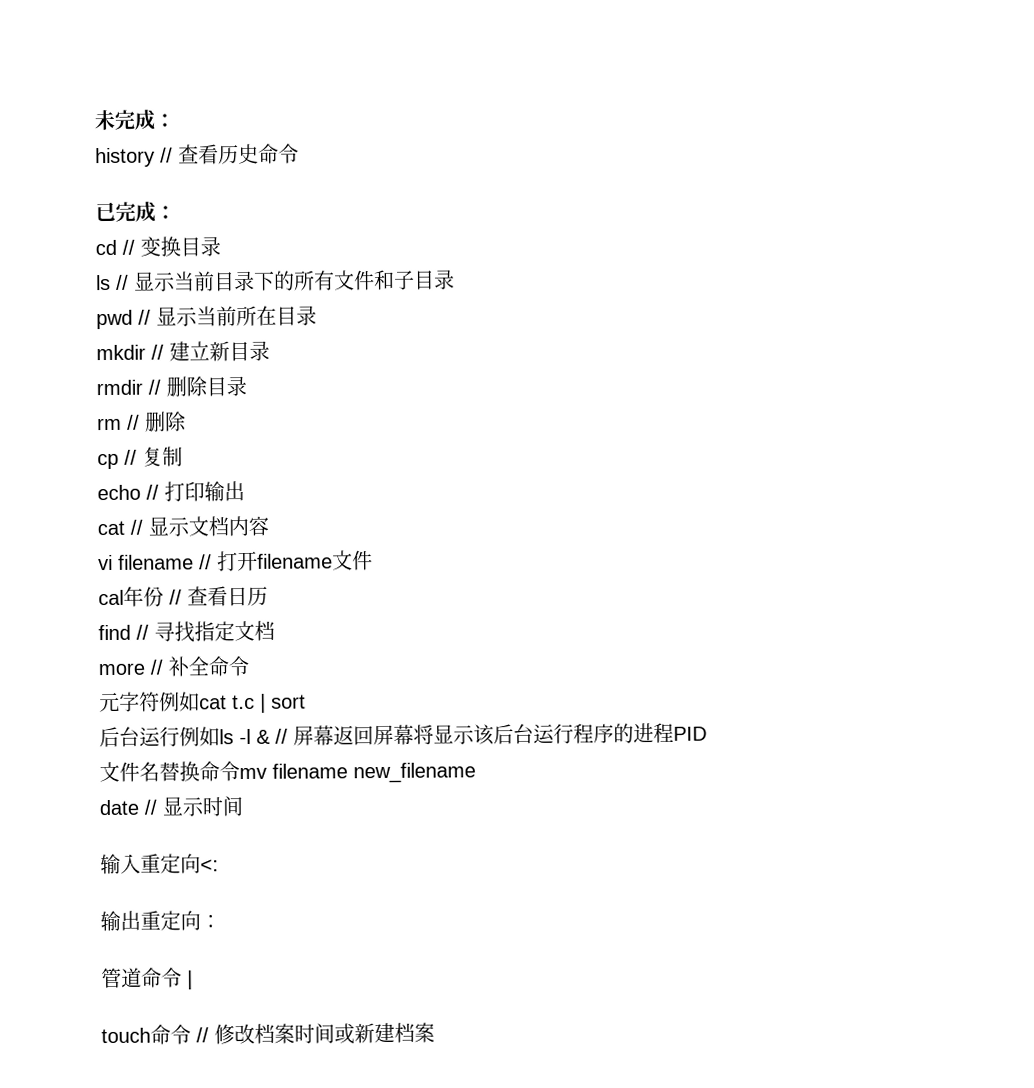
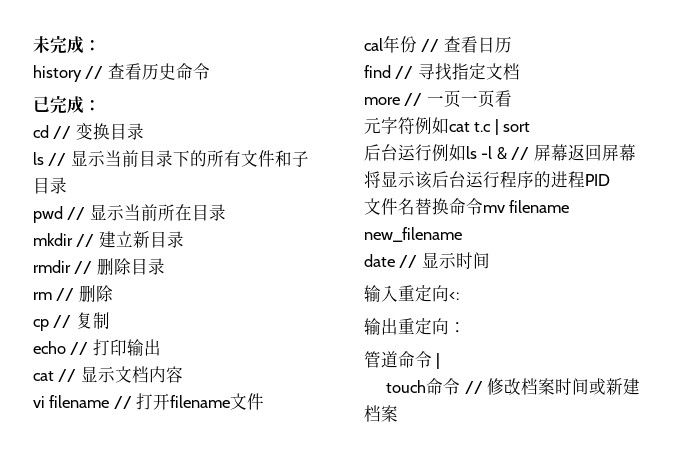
- more // 补全命令
+ more // 一页一页看

